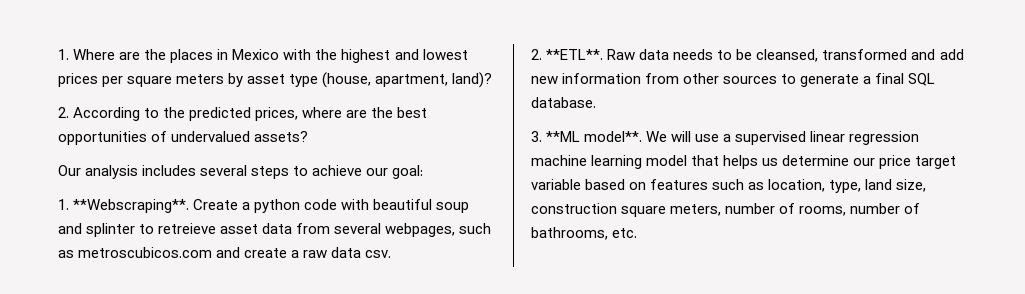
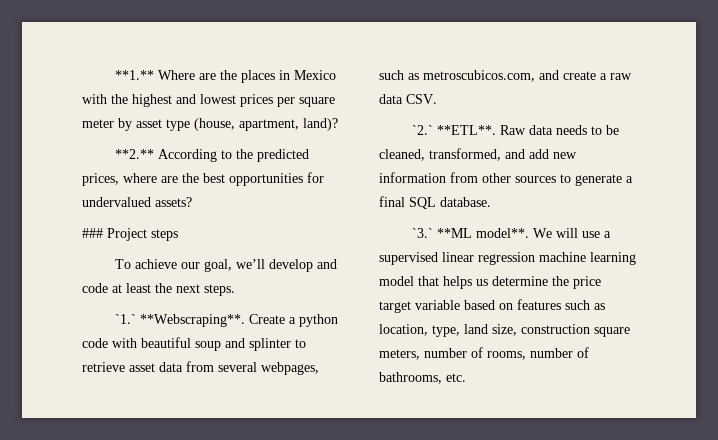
- 1. Where are the places in Mexico with the highest and lowest prices per square meters by asset type (house, apartment, land)?
+ **1.** Where are the places in Mexico with the highest and lowest prices per square meter by asset type (house, apartment, land)?
- 2. According to the predicted prices, where are the best opportunities of undervalued assets?
+ **2.** According to the predicted prices, where are the best opportunities for undervalued assets?
- Our analysis includes several steps to achieve our goal:
- 1. **Webscraping**.
+ ### Project steps
+ To achieve our goal, we’ll develop and code at least the next steps.
+ `1.` **Webscraping**.
- Create a python code with beautiful soup and splinter to retreieve asset data from several webpages, such as metroscubicos.com and create a raw data csv.
- 2. **ETL**.
+ Create a python code with beautiful soup and splinter to retrieve asset data from several webpages, such as metroscubicos.com, and create a raw data CSV.
+ `2.` **ETL**.
- Raw data needs to be cleansed, transformed and add new information from other sources to generate a final SQL database.
+ Raw data needs to be cleaned, transformed, and add new information from other sources to generate a final SQL database.
- 3. **ML model**.
+ `3.` **ML model**.
- We will use a supervised linear regression machine learning model that helps us determine our price target variable based on features such as location, type, land size, construction square meters, number of rooms, number of bathrooms, etc.
+ We will use a supervised linear regression machine learning model that helps us determine the price target variable based on features such as location, type, land size, construction square meters, number of rooms, number of bathrooms, etc.

